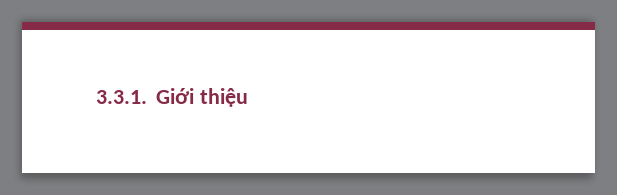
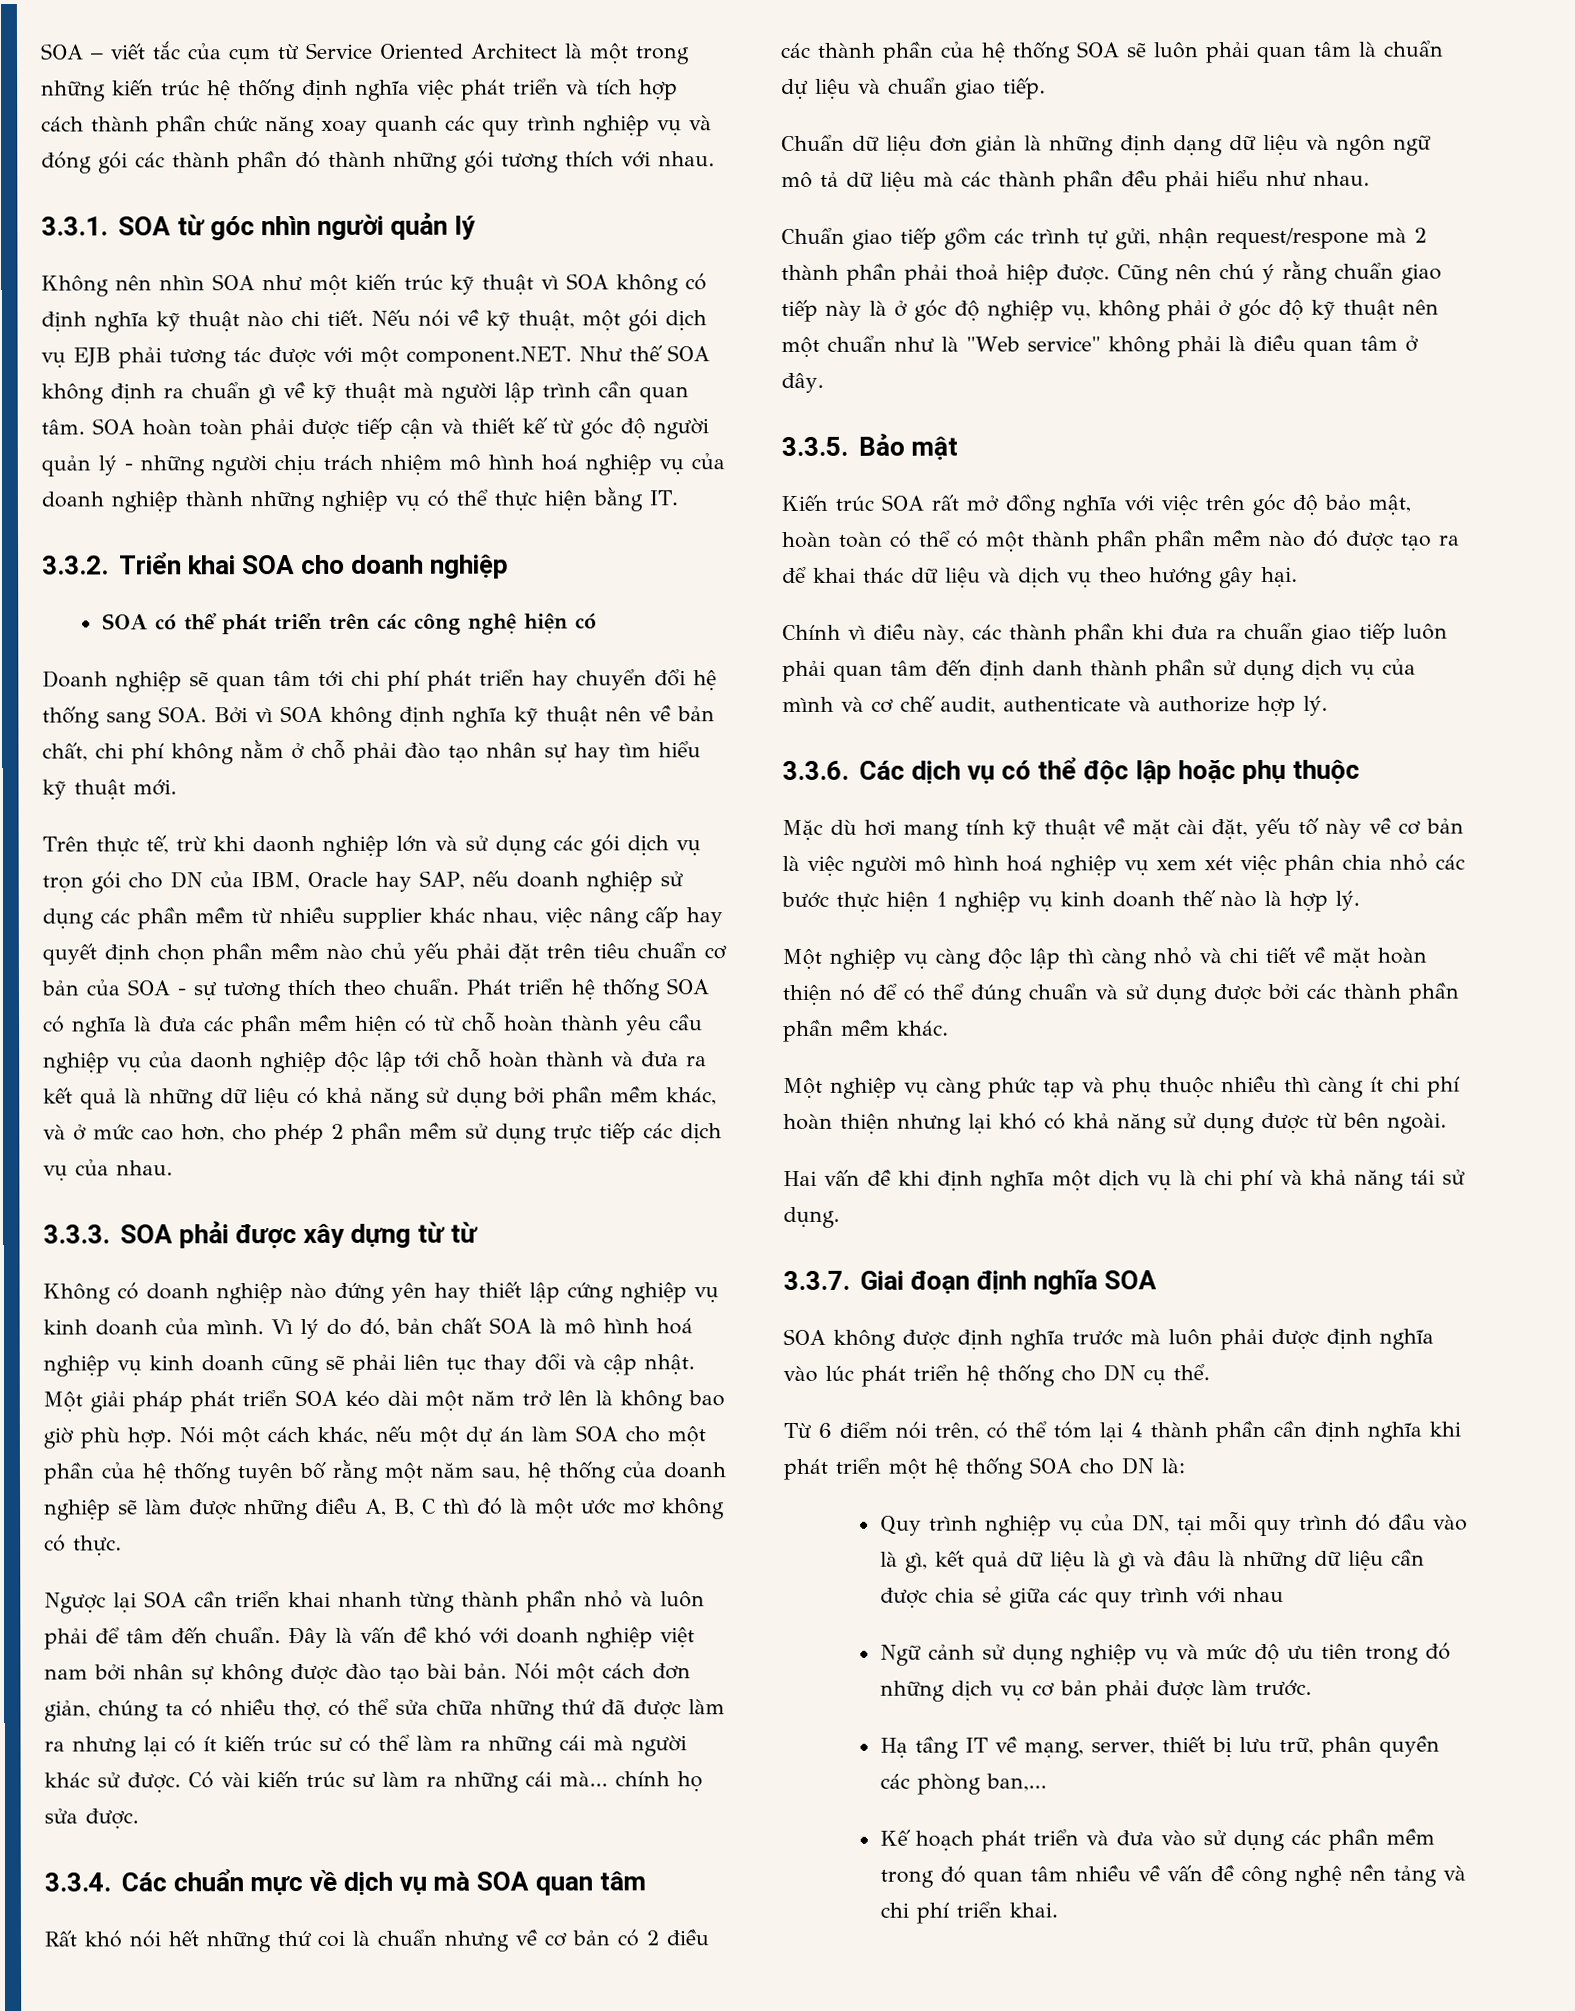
- 3.3.1. Giới thiệu
+ SOA – viết tắc của cụm từ Service Oriented Architect là một trong những kiến trúc hệ thống định nghĩa việc phát triển và tích hợp cách thành phần chức năng xoay quanh các quy trình nghiệp vụ và đóng gói các thành phần đó thành những gói tương thích với nhau.
+ 3.3.1. SOA từ góc nhìn người quản lý
+ Không nên nhìn SOA như một kiến trúc kỹ thuật vì SOA không có định nghĩa kỹ thuật nào chi tiết. Nếu nói về kỹ thuật, một gói dịch vụ EJB phải tương tác được với một component.NET. Như thế SOA không định ra chuẩn gì về kỹ thuật mà người lập trình cần quan tâm. SOA hoàn toàn phải được tiếp cận và thiết kế từ góc độ người quản lý - những người chịu trách nhiệm mô hình hoá nghiệp vụ của doanh nghiệp thành những nghiệp vụ có thể thực hiện bằng IT.
+ 3.3.2. Triển khai SOA cho doanh nghiệp
+ SOA có thể phát triển trên các công nghệ hiện có
+ Doanh nghiệp sẽ quan tâm tới chi phí phát triển hay chuyển đổi hệ thống sang SOA. Bởi vì SOA không định nghĩa kỹ thuật nên về bản chất, chi phí không nằm ở chỗ phải đào tạo nhân sự hay tìm hiểu kỹ thuật mới.
+ Trên thực tế, trừ khi daonh nghiệp lớn và sử dụng các gói dịch vụ trọn gói cho DN của IBM, Oracle hay SAP, nếu doanh nghiệp sử dụng các phần mềm từ nhiều supplier khác nhau, việc nâng cấp hay quyết định chọn phần mềm nào chủ yếu phải đặt trên tiêu chuẩn cơ bản của SOA - sự tương thích theo chuẩn. Phát triển hệ thống SOA có nghĩa là đưa các phần mềm hiện có từ chỗ hoàn thành yêu cầu nghiệp vụ của daonh nghiệp độc lập tới chỗ hoàn thành và đưa ra kết quả là những dữ liệu có khả năng sử dụng bởi phần mềm khác, và ở mức cao hơn, cho phép 2 phần mềm sử dụng trực tiếp các dịch vụ của nhau.
+ 3.3.3. SOA phải được xây dựng từ từ
+ Không có doanh nghiệp nào đứng yên hay thiết lập cứng nghiệp vụ kinh doanh của mình. Vì lý do đó, bản chất SOA là mô hình hoá nghiệp vụ kinh doanh cũng sẽ phải liên tục thay đổi và cập nhật. Một giải pháp phát triển SOA kéo dài một năm trở lên là không bao giờ phù hợp. Nói một cách khác, nếu một dự án làm SOA cho một phần của hệ thống tuyên bố rằng một năm sau, hệ thống của doanh nghiệp sẽ làm được những điều A, B, C thì đó là một ước mơ không có thực.
+ Ngược lại SOA cần triển khai nhanh từng thành phần nhỏ và luôn phải để tâm đến chuẩn. Đây là vấn đề khó với doanh nghiệp việt nam bởi nhân sự không được đào tạo bài bản. Nói một cách đơn giản, chúng ta có nhiều thợ, có thể sửa chữa những thứ đã được làm ra nhưng lại có ít kiến trúc sư có thể làm ra những cái mà người khác sử được. Có vài kiến trúc sư làm ra những cái mà... chính họ sửa được.
+ 3.3.4. Các chuẩn mực về dịch vụ mà SOA quan tâm
+ Rất khó nói hết những thứ coi là chuẩn nhưng về cơ bản có 2 điều các thành phần của hệ thống SOA sẽ luôn phải quan tâm là chuẩn dự liệu và chuẩn giao tiếp.
+ Chuẩn dữ liệu đơn giản là những định dạng dữ liệu và ngôn ngữ mô tả dữ liệu mà các thành phần đều phải hiểu như nhau.
+ Chuẩn giao tiếp gồm các trình tự gửi, nhận request/respone mà 2 thành phần phải thoả hiệp được. Cũng nên chú ý rằng chuẩn giao tiếp này là ở góc độ nghiệp vụ, không phải ở góc độ kỹ thuật nên một chuẩn như là "Web service" không phải là điều quan tâm ở đây.
+ 3.3.5. Bảo mật
+ Kiến trúc SOA rất mở đồng nghĩa với việc trên góc độ bảo mật, hoàn toàn có thể có một thành phần phần mềm nào đó được tạo ra để khai thác dữ liệu và dịch vụ theo hướng gây hại.
+ Chính vì điều này, các thành phần khi đưa ra chuẩn giao tiếp luôn phải quan tâm đến định danh thành phần sử dụng dịch vụ của mình và cơ chế audit, authenticate và authorize hợp lý.
+ 3.3.6. Các dịch vụ có thể độc lập hoặc phụ thuộc
+ Mặc dù hơi mang tính kỹ thuật về mặt cài đặt, yếu tố này về cơ bản là việc người mô hình hoá nghiệp vụ xem xét việc phân chia nhỏ các bước thực hiện 1 nghiệp vụ kinh doanh thế nào là hợp lý.
+ Một nghiệp vụ càng độc lập thì càng nhỏ và chi tiết về mặt hoàn thiện nó để có thể đúng chuẩn và sử dụng được bởi các thành phần phần mềm khác.
+ Một nghiệp vụ càng phức tạp và phụ thuộc nhiều thì càng ít chi phí hoàn thiện nhưng lại khó có khả năng sử dụng được từ bên ngoài.
+ Hai vấn đề khi định nghĩa một dịch vụ là chi phí và khả năng tái sử dụng.
+ 3.3.7. Giai đoạn định nghĩa SOA
+ SOA không được định nghĩa trước mà luôn phải được định nghĩa vào lúc phát triển hệ thống cho DN cụ thể.
+ Từ 6 điểm nói trên, có thể tóm lại 4 thành phần cần định nghĩa khi phát triển một hệ thống SOA cho DN là:
+ Quy trình nghiệp vụ của DN, tại mỗi quy trình đó đầu vào là gì, kết quả dữ liệu là gì và đâu là những dữ liệu cần được chia sẻ giữa các quy trình với nhau
+ Ngữ cảnh sử dụng nghiệp vụ và mức độ ưu tiên trong đó những dịch vụ cơ bản phải được làm trước.
+ Hạ tầng IT về mạng, server, thiết bị lưu trữ, phân quyền các phòng ban,...
+ Kế hoạch phát triển và đưa vào sử dụng các phần mềm trong đó quan tâm nhiều về vấn đề công nghệ nền tảng và chi phí triển khai.

